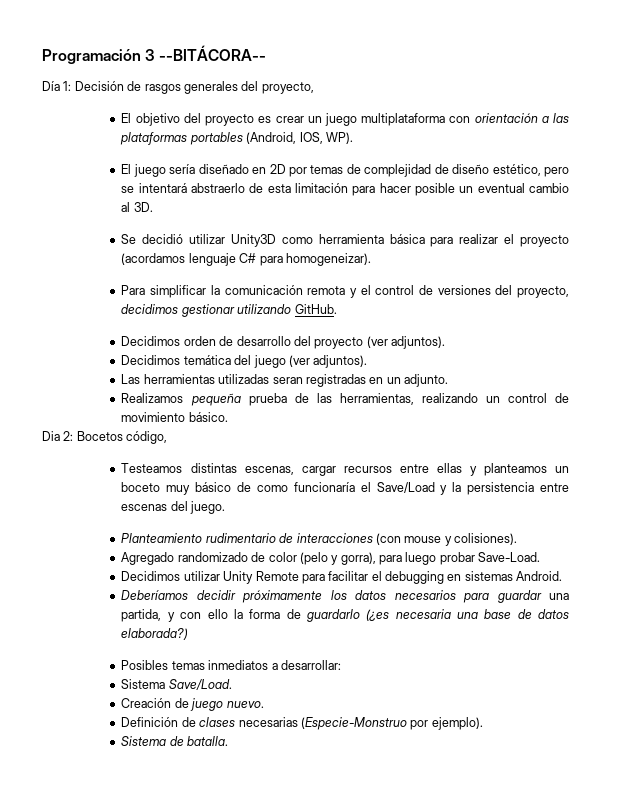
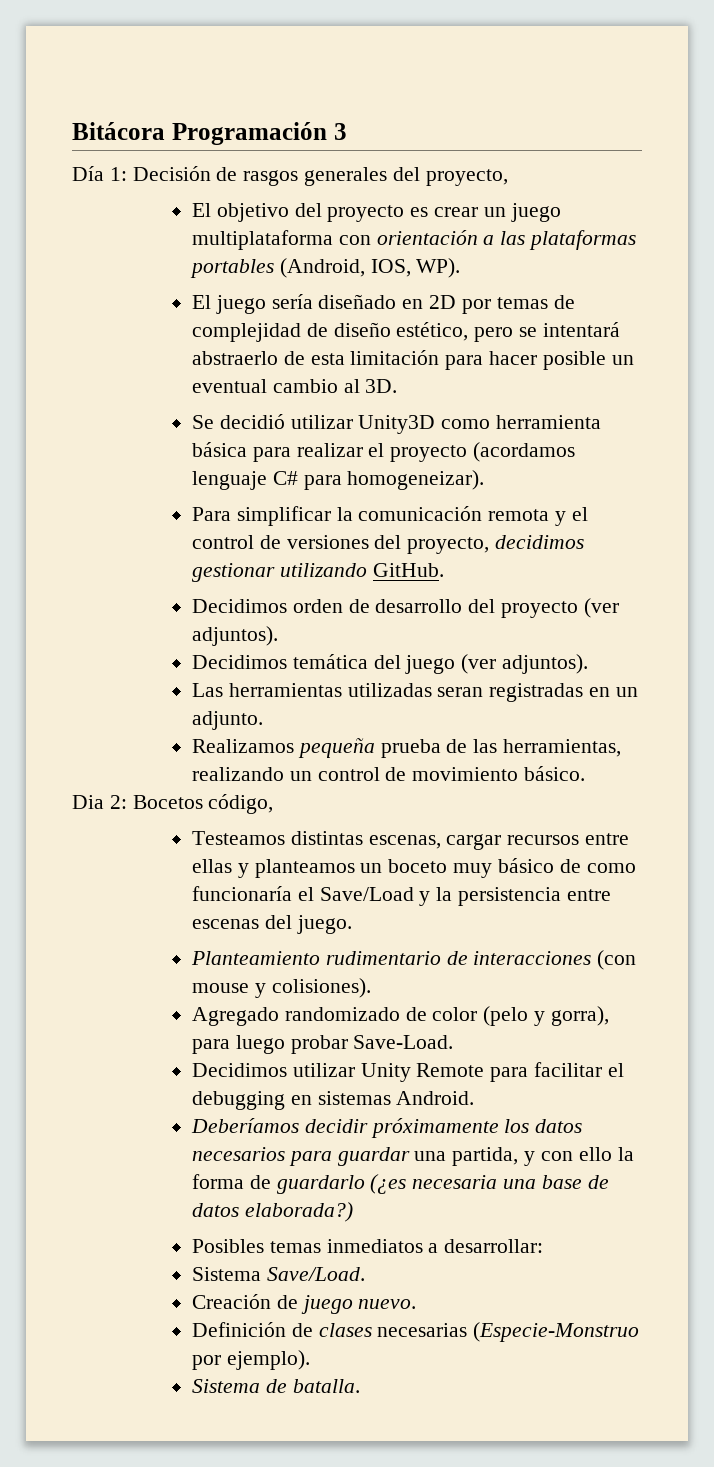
- Programación 3 --BITÁCORA--
+ Bitácora Programación 3

